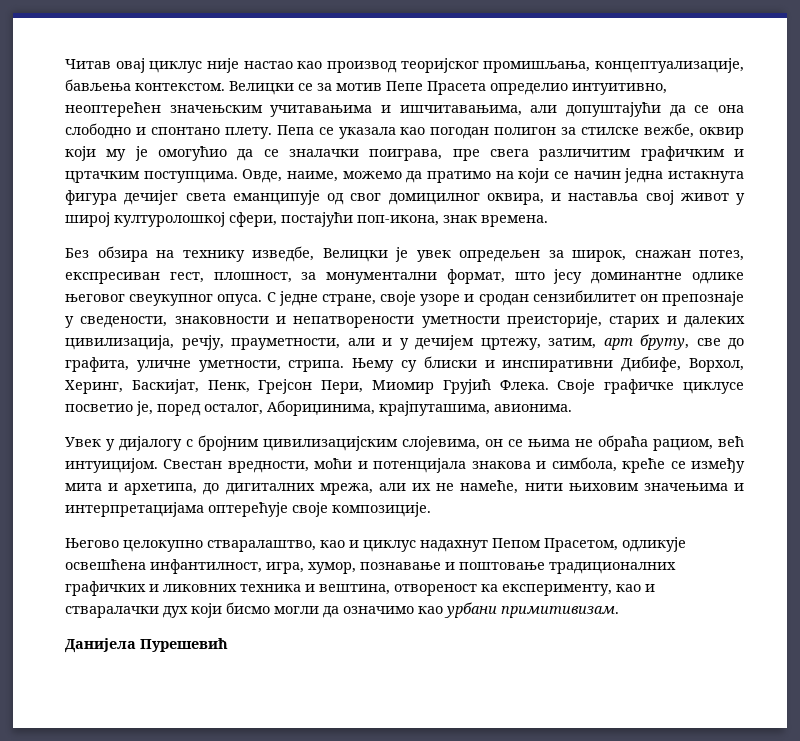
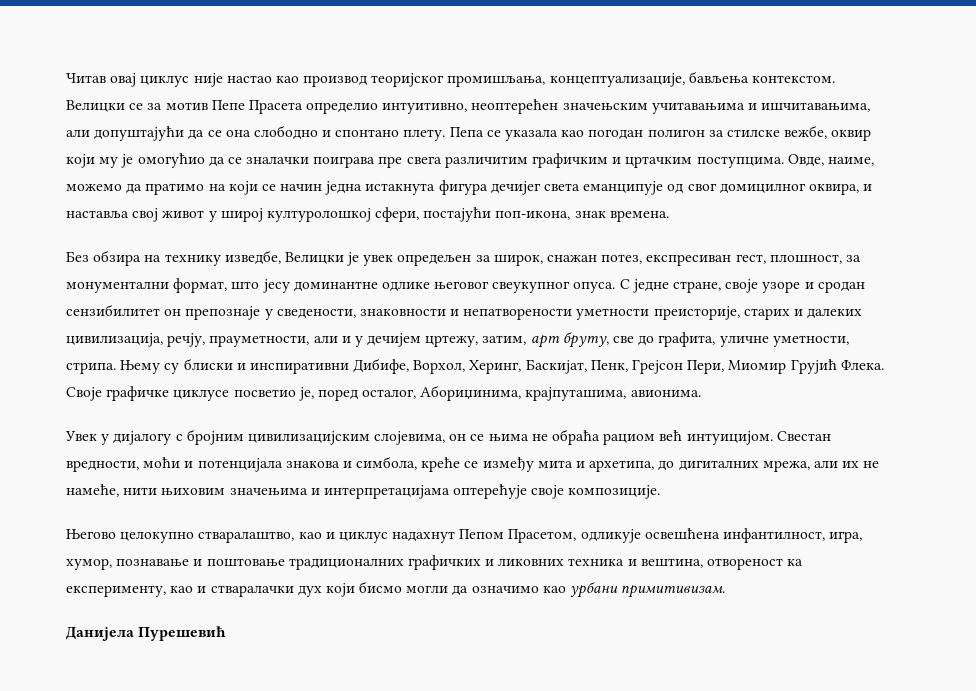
- Пепа се указала као погодан полигон за стилске вежбе, оквир који му је омогућио да се зналачки поиграва, пре свега различитим графичким и цртачким поступцима.
+ Пепа се указала као погодан полигон за стилске вежбе, оквир који му је омогућио да се зналачки поиграва пре свега различитим графичким и цртачким поступцима.
- Увек у дијалогу с бројним цивилизацијским слојевима, он се њима не обраћа рациом, већ интуицијом.
+ Увек у дијалогу с бројним цивилизацијским слојевима, он се њима не обраћа рациом већ интуицијом.

